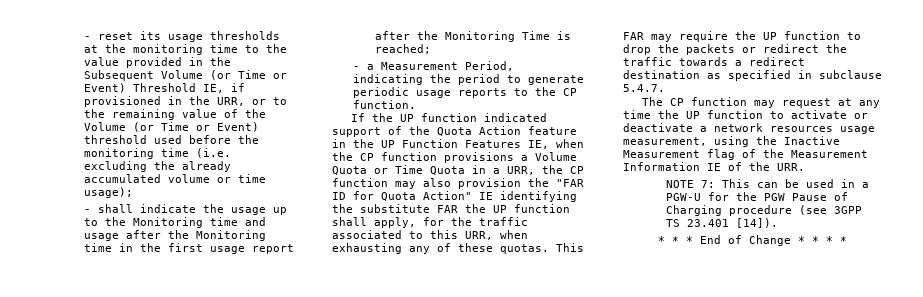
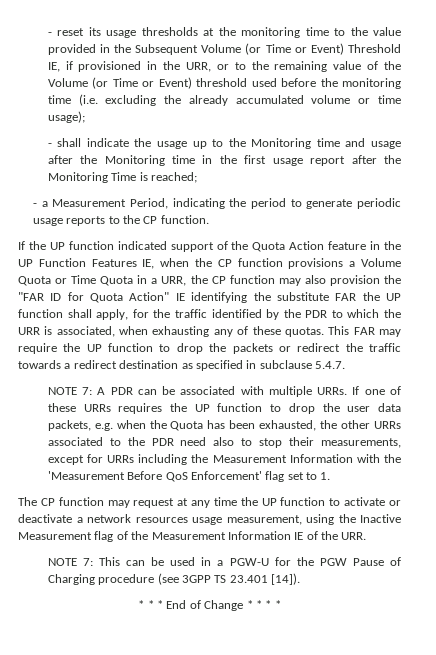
- If the UP function indicated support of the Quota Action feature in the UP Function Features IE, when the CP function provisions a Volume Quota or Time Quota in a URR, the CP function may also provision the "FAR ID for Quota Action" IE identifying the substitute FAR the UP function shall apply, for the traffic associated to this URR, when exhausting any of these quotas.
+ If the UP function indicated support of the Quota Action feature in the UP Function Features IE, when the CP function provisions a Volume Quota or Time Quota in a URR, the CP function may also provision the "FAR ID for Quota Action" IE identifying the substitute FAR the UP function shall apply, for the traffic identified by the PDR to which the URR is associated, when exhausting any of these quotas.
+ NOTE 7: A PDR can be associated with multiple URRs. If one of these URRs requires the UP function to drop the user data packets, e.g. when the Quota has been exhausted, the other URRs associated to the PDR need also to stop their measurements, except for URRs including the Measurement Information with the 'Measurement Before QoS Enforcement' flag set to 1.

